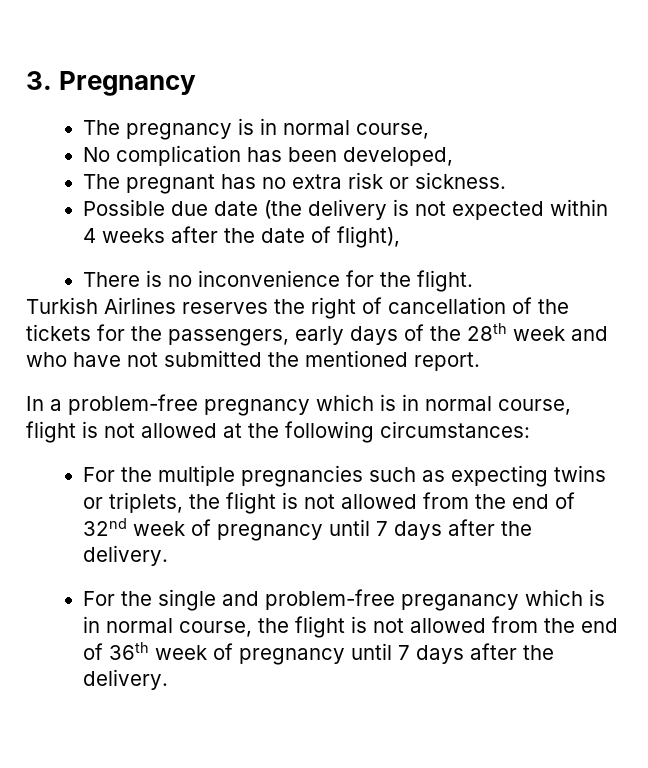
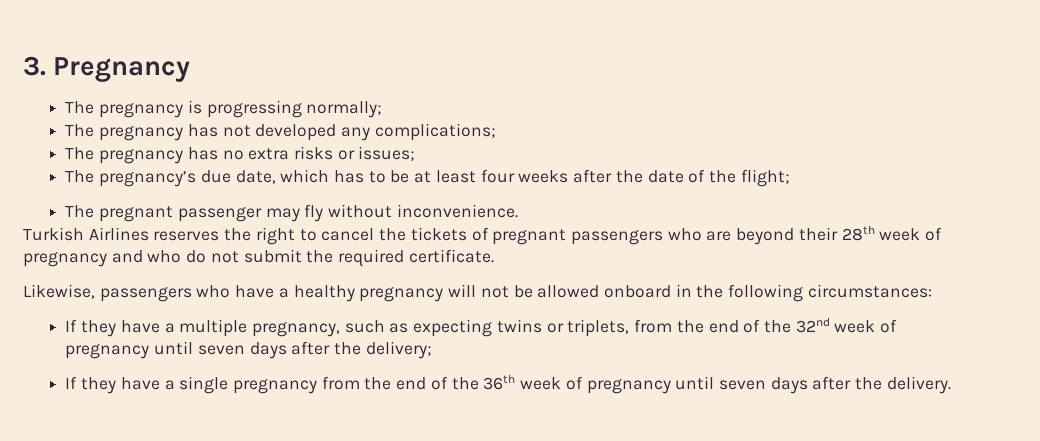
- The pregnancy is in normal course,
- No complication has been developed,
- The pregnant has no extra risk or sickness.
- Possible due date (the delivery is not expected within 4 weeks after the date of flight),
- There is no inconvenience for the flight.
+ The pregnancy is progressing normally;
+ The pregnancy has not developed any complications;
+ The pregnancy has no extra risks or issues;
+ The pregnancy’s due date, which has to be at least four weeks after the date of the flight;
+ The pregnant passenger may fly without inconvenience.
- Turkish Airlines reserves the right of cancellation of the tickets for the passengers, early days of the 28th week and who have not submitted the mentioned report.
- In a problem-free pregnancy which is in normal course, flight is not allowed at the following circumstances:
- For the multiple pregnancies such as expecting twins or triplets, the flight is not allowed from the end of 32nd week of pregnancy until 7 days after the delivery.
- For the single and problem-free preganancy which is in normal course, the flight is not allowed from the end of 36th week of pregnancy until 7 days after the delivery.
+ Turkish Airlines reserves the right to cancel the tickets of pregnant passengers who are beyond their 28th week of pregnancy and who do not submit the required certificate.
+ Likewise, passengers who have a healthy pregnancy will not be allowed onboard in the following circumstances:
+ If they have a multiple pregnancy, such as expecting twins or triplets, from the end of the 32nd week of pregnancy until seven days after the delivery;
+ If they have a single pregnancy from the end of the 36th week of pregnancy until seven days after the delivery.

